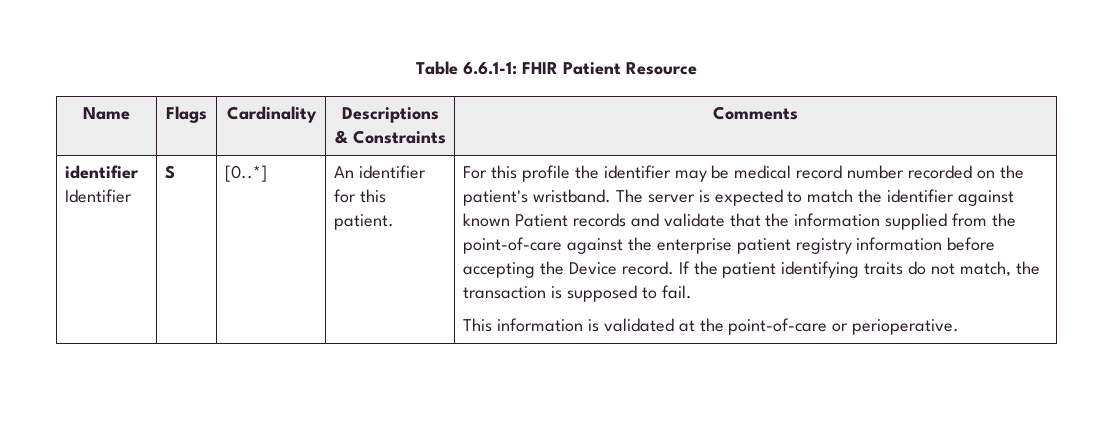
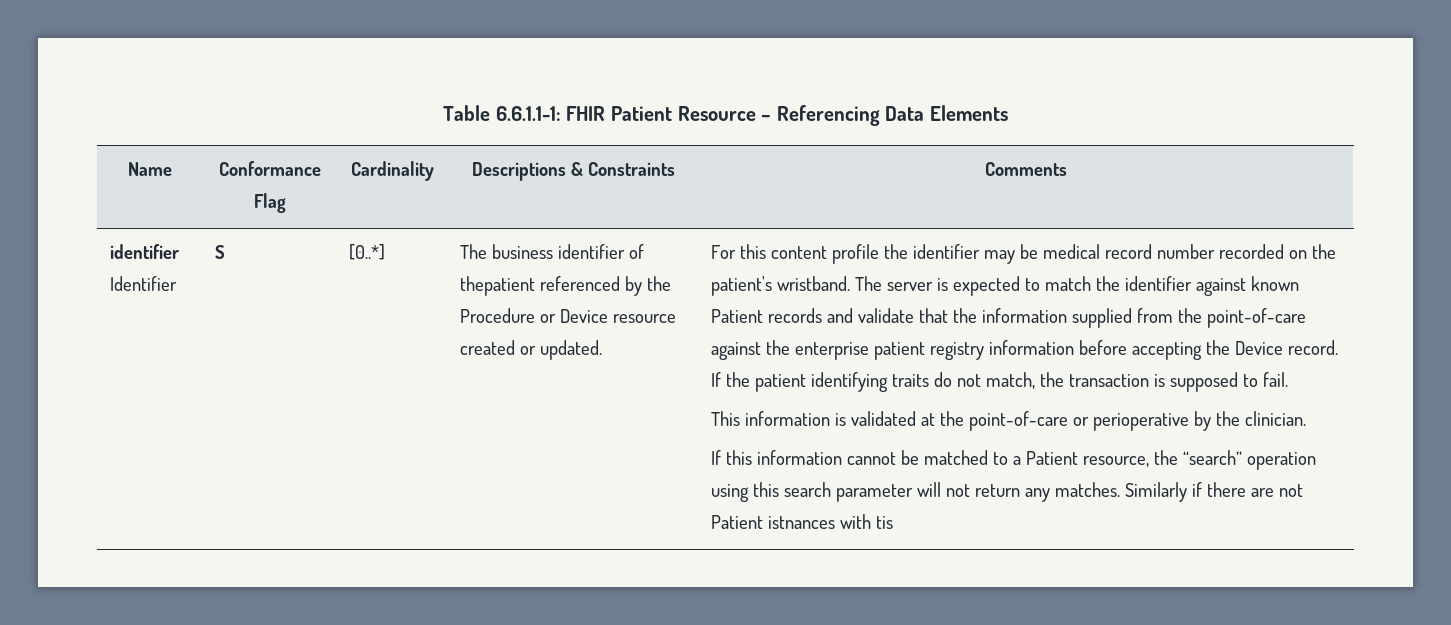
- Table 6.6.1-1: FHIR Patient Resource
+ Table 6.6.1.1-1: FHIR Patient Resource – Referencing Data Elements
- Name | Flags | Cardinality | Descriptions & Constraints | Comments
+ Name | Conformance Flag | Cardinality | Descriptions & Constraints | Comments
- An identifier for this patient.
+ The business identifier of thepatient referenced by the Procedure or Device resource created or updated.
- For this profile the identifier may be medical record number recorded on the patient's wristband.
+ For this content profile the identifier may be medical record number recorded on the patient's wristband.
- This information is validated at the point-of-care or perioperative.
+ This information is validated at the point-of-care or perioperative by the clinician.
+ If this information cannot be matched to a Patient resource, the “search” operation using this search parameter will not return any matches. Similarly if there are not Patient istnances with tis

